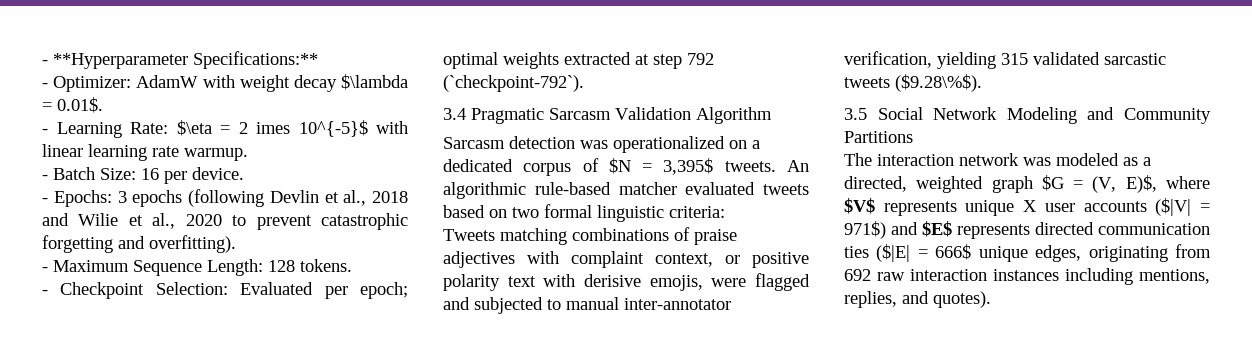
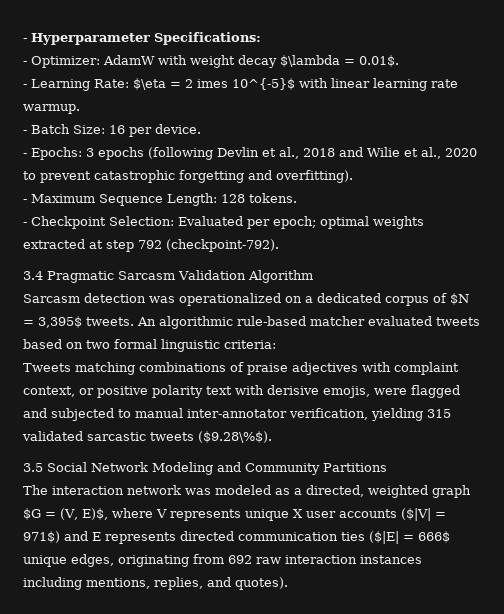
- - **Hyperparameter Specifications:**
+ - Hyperparameter Specifications:
- - Checkpoint Selection: Evaluated per epoch; optimal weights extracted at step 792 (`checkpoint-792`).
+ - Checkpoint Selection: Evaluated per epoch; optimal weights extracted at step 792 (checkpoint-792).
- The interaction network was modeled as a directed, weighted graph $G = (V, E)$, where $V$ represents unique X user accounts ($|V| = 971$) and $E$ represents directed communication ties ($|E| = 666$ unique edges, originating from 692 raw interaction instances including mentions, replies, and quotes).
+ The interaction network was modeled as a directed, weighted graph $G = (V, E)$, where V represents unique X user accounts ($|V| = 971$) and E represents directed communication ties ($|E| = 666$ unique edges, originating from 692 raw interaction instances including mentions, replies, and quotes).

